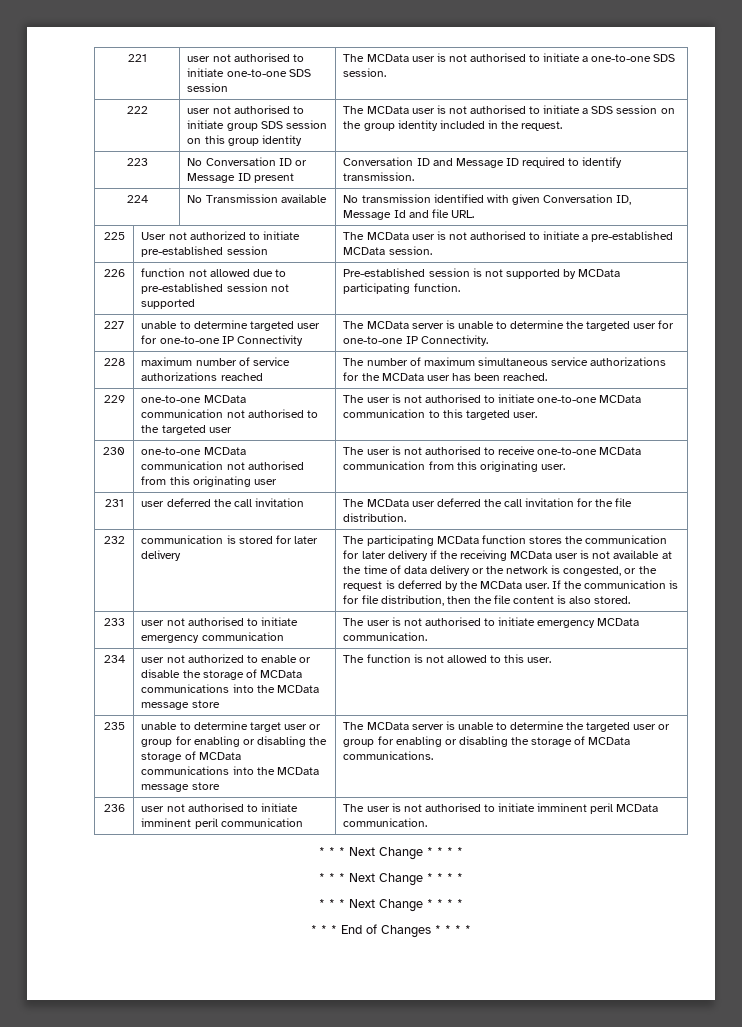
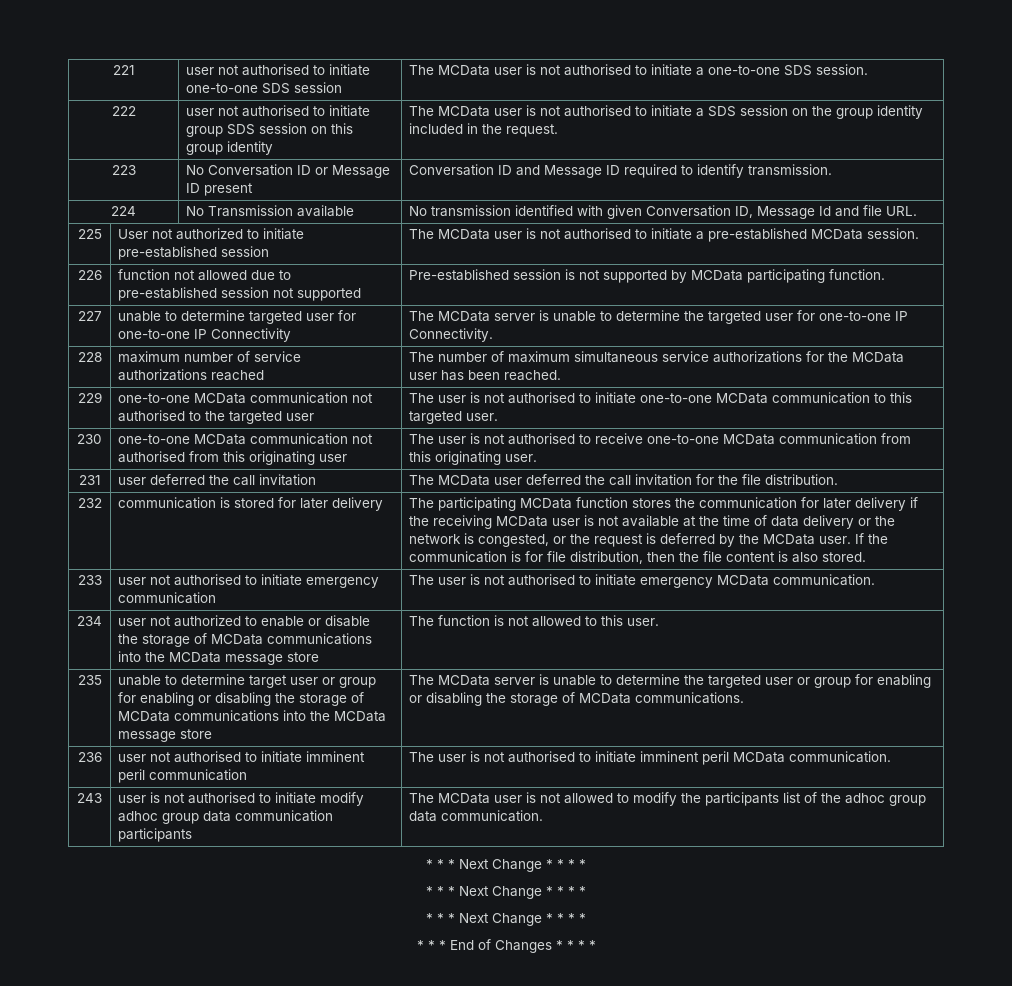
+ 243 | user is not authorised to initiate modify adhoc group data communication participants | The MCData user is not allowed to modify the participants list of the adhoc group data communication.

